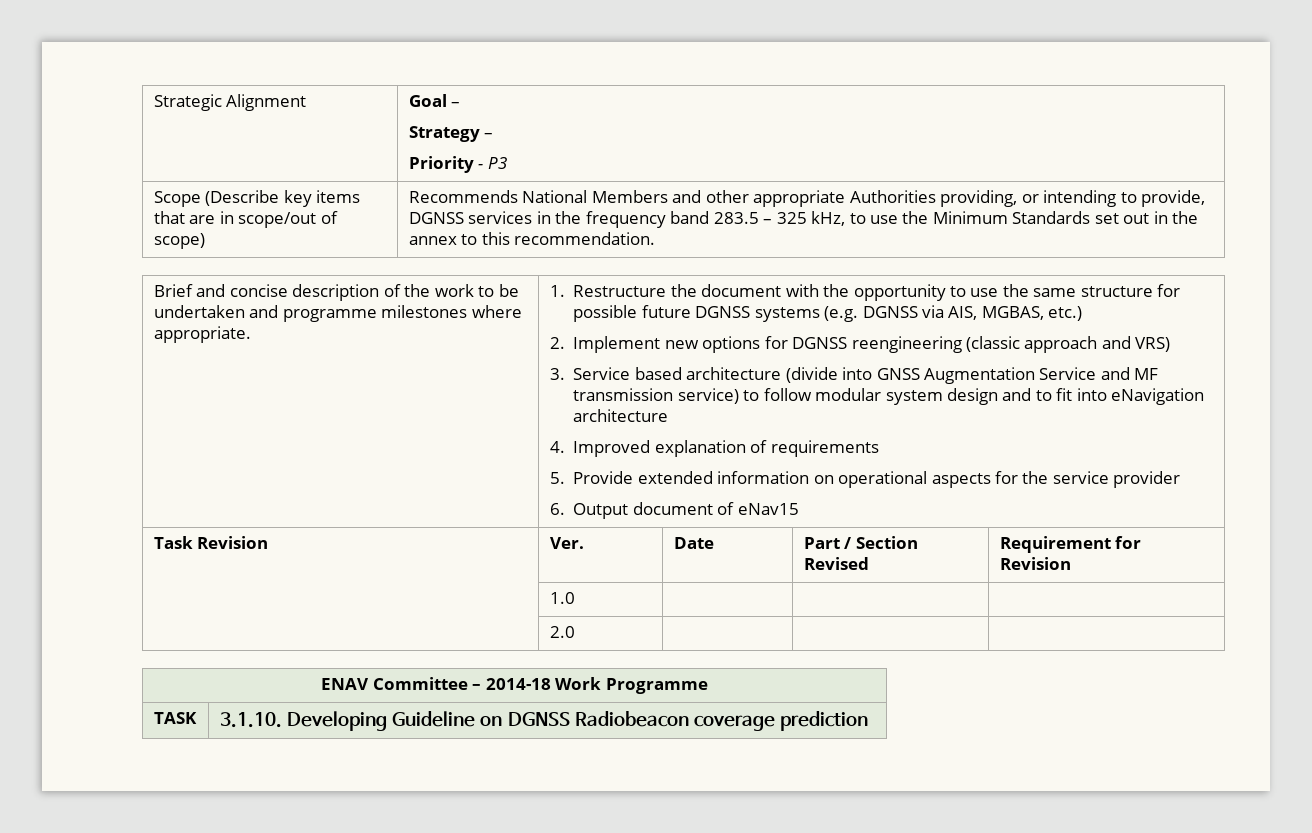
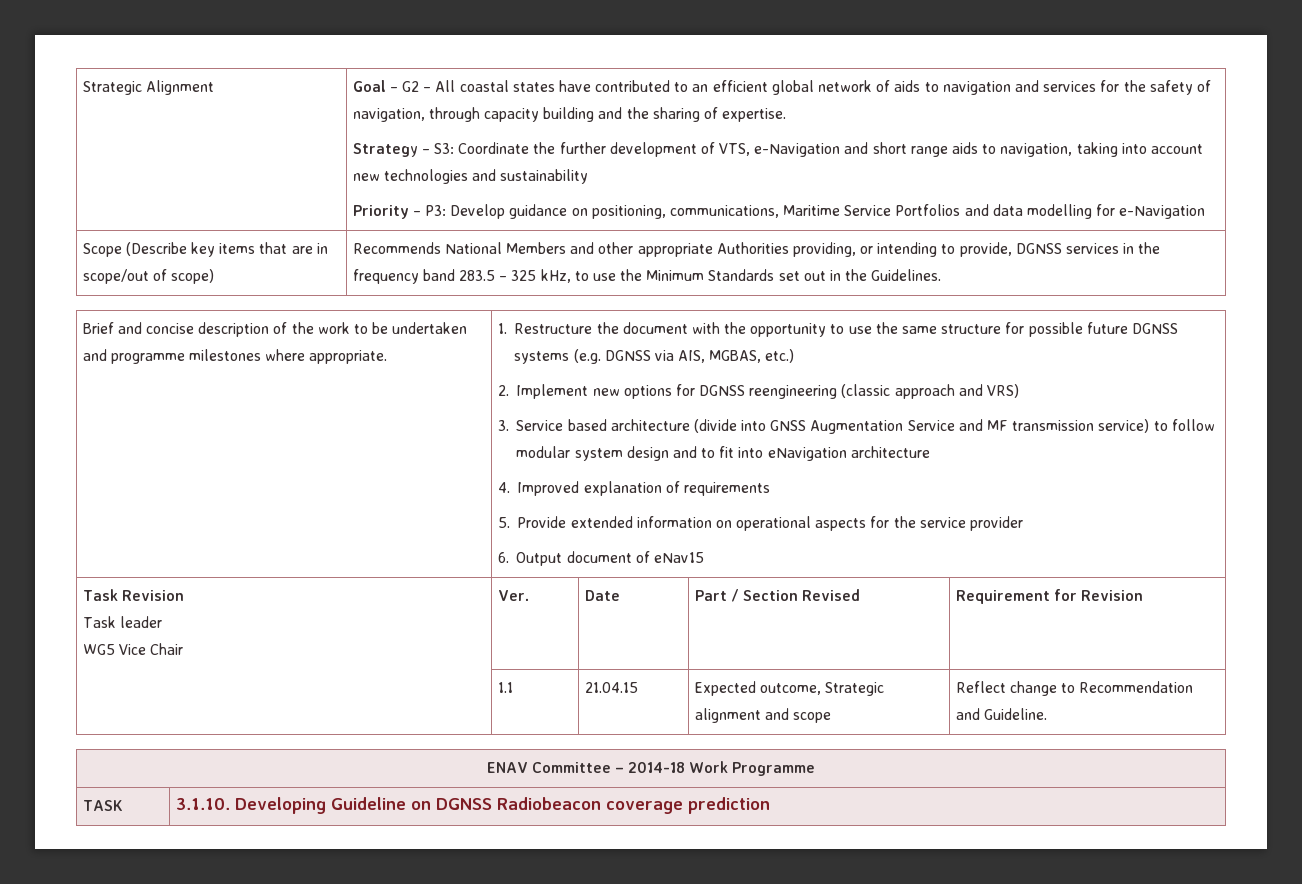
- Goal –
- Strategy –
- Priority - P3
+ Goal – G2 – All coastal states have contributed to an efficient global network of aids to navigation and services for the safety of navigation, through capacity building and the sharing of expertise.
+ Strategy – S3: Coordinate the further development of VTS, e-Navigation and short range aids to navigation, taking into account new technologies and sustainability
+ Priority – P3: Develop guidance on positioning, communications, Maritime Service Portfolios and data modelling for e-Navigation
- Recommends National Members and other appropriate Authorities providing, or intending to provide, DGNSS services in the frequency band 283.5 – 325 kHz, to use the Minimum Standards set out in the annex to this recommendation.
+ Recommends National Members and other appropriate Authorities providing, or intending to provide, DGNSS services in the frequency band 283.5 – 325 kHz, to use the Minimum Standards set out in the Guidelines.
- Task Revision | Ver. | Date | Part / Section Revised | Requirement for Revision
+ Task Revision
+ Task leader
+ WG5 Vice Chair | Ver. | Date | Part / Section Revised | Requirement for Revision
- | 1.0 | | |
- | 2.0 | | |
+ | 1.1 | 21.04.15 | Expected outcome, Strategic alignment and scope | Reflect change to Recommendation and Guideline.

